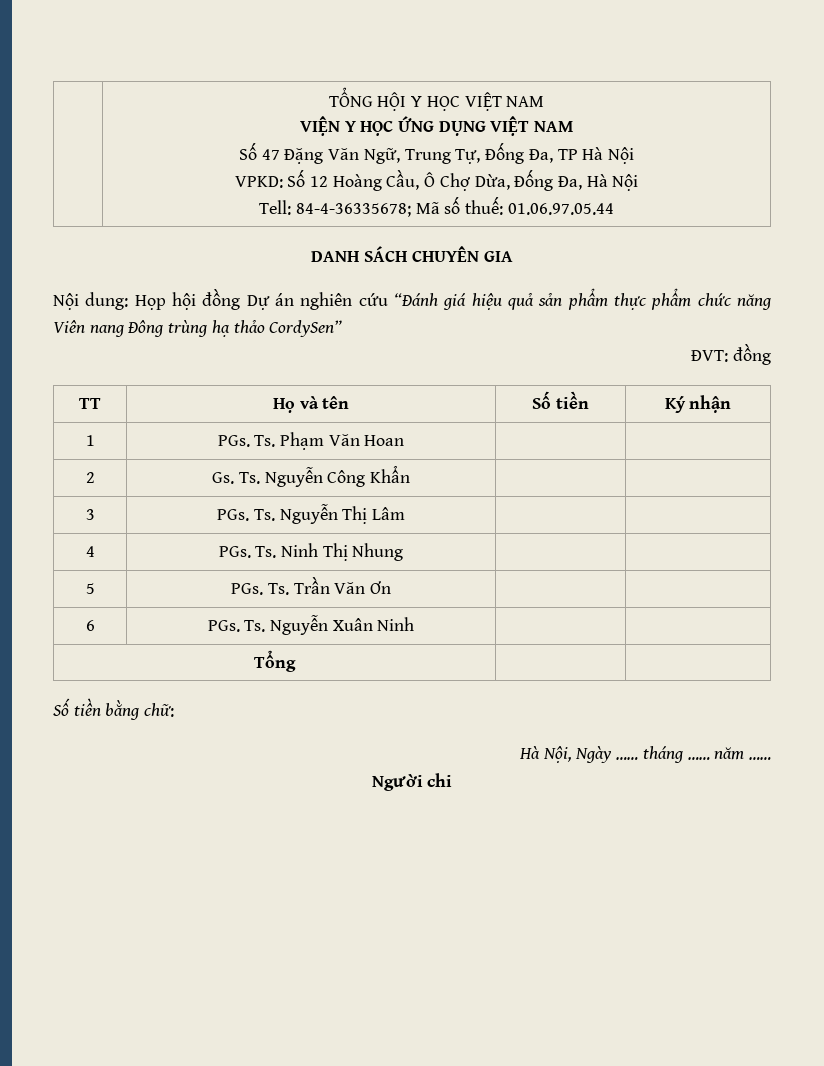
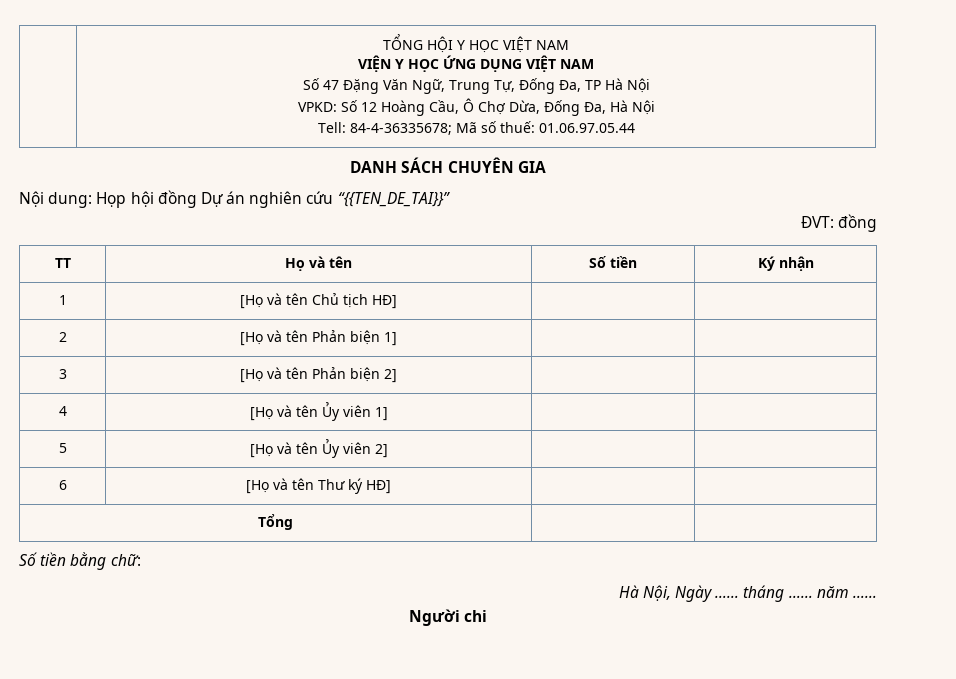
- Nội dung: Họp hội đồng Dự án nghiên cứu “Đánh giá hiệu quả sản phẩm thực phẩm chức năng Viên nang Đông trùng hạ thảo CordySen”
+ Nội dung: Họp hội đồng Dự án nghiên cứu “{{TEN_DE_TAI}}”
- 1 | PGs. Ts. Phạm Văn Hoan | |
- 2 | Gs. Ts. Nguyễn Công Khẩn | |
- 3 | PGs. Ts. Nguyễn Thị Lâm | |
- 4 | PGs. Ts. Ninh Thị Nhung | |
- 5 | PGs. Ts. Trần Văn Ơn | |
- 6 | PGs. Ts. Nguyễn Xuân Ninh | |
+ 1 | [Họ và tên Chủ tịch HĐ] | |
+ 2 | [Họ và tên Phản biện 1] | |
+ 3 | [Họ và tên Phản biện 2] | |
+ 4 | [Họ và tên Ủy viên 1] | |
+ 5 | [Họ và tên Ủy viên 2] | |
+ 6 | [Họ và tên Thư ký HĐ] | |

